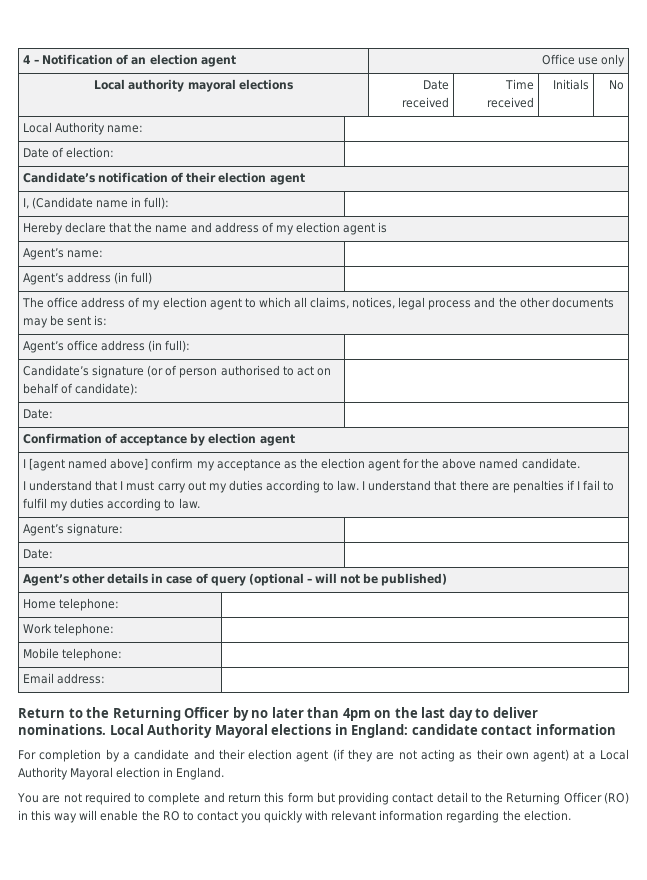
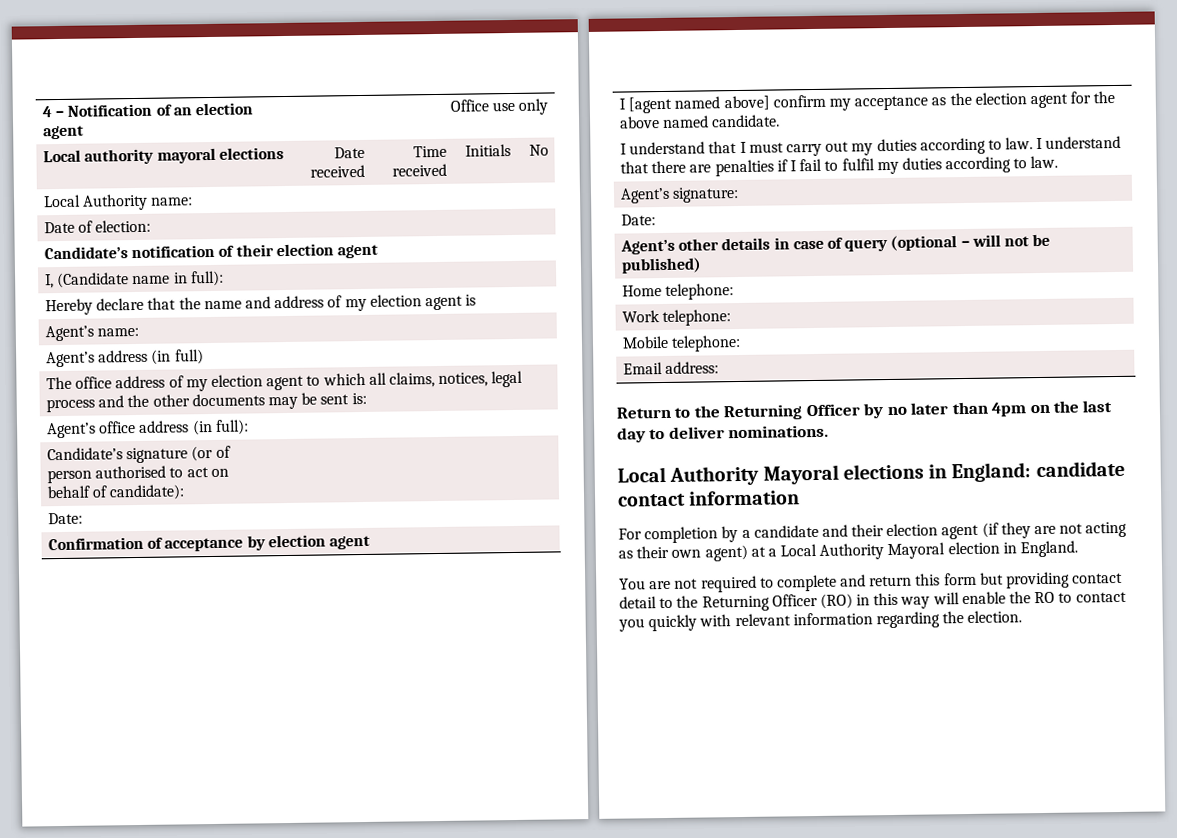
- Return to the Returning Officer by no later than 4pm on the last day to deliver nominations. Local Authority Mayoral elections in England: candidate contact information
+ Return to the Returning Officer by no later than 4pm on the last day to deliver nominations.
+ Local Authority Mayoral elections in England: candidate contact information

